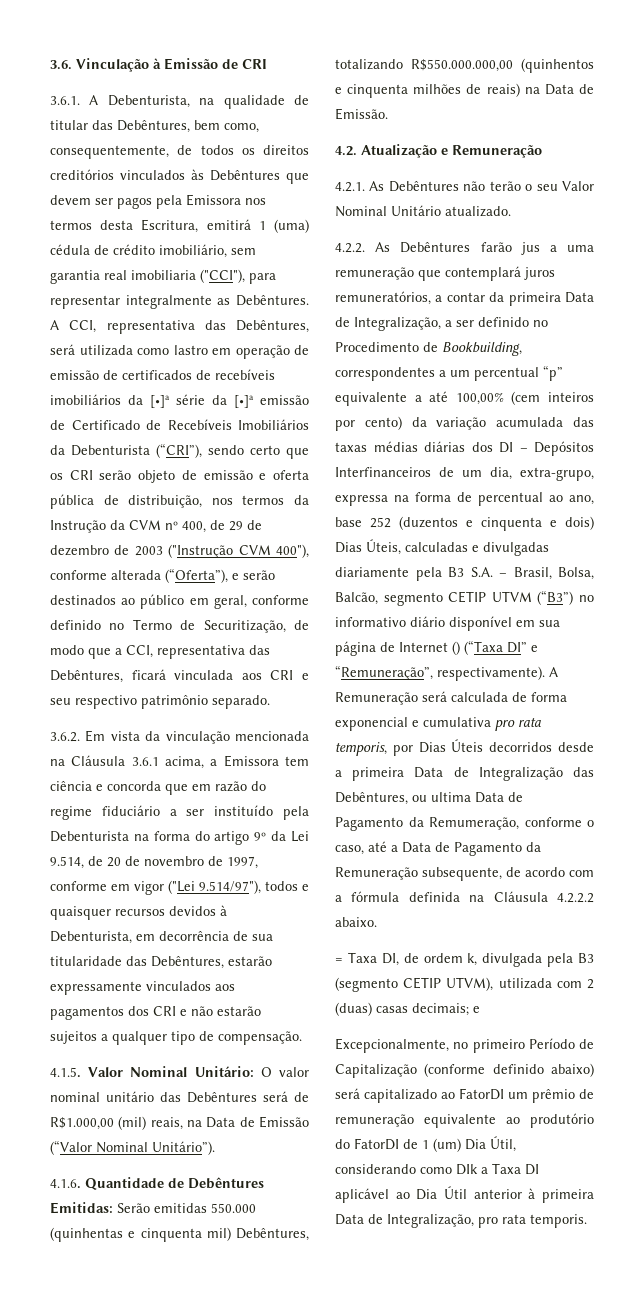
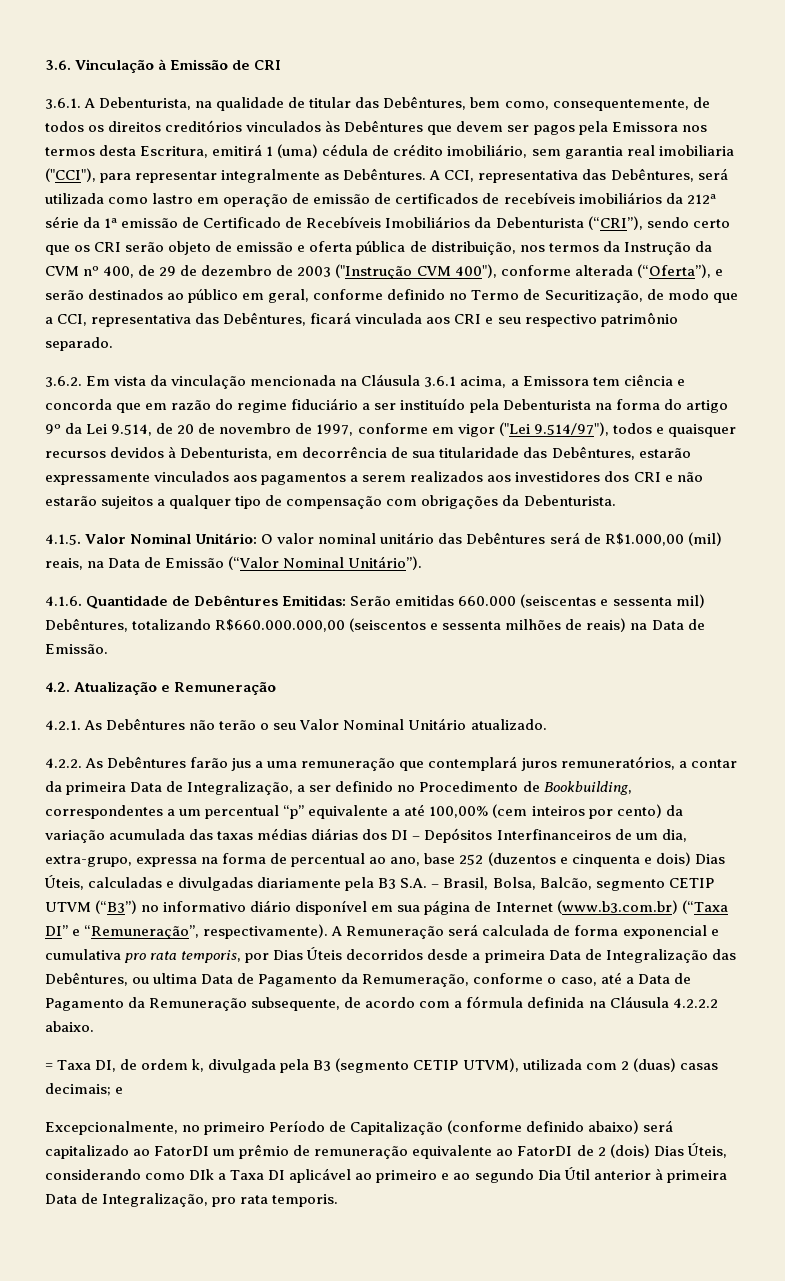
- A CCI, representativa das Debêntures, será utilizada como lastro em operação de emissão de certificados de recebíveis imobiliários da [•]ª série da [•]ª emissão de Certificado de Recebíveis Imobiliários da Debenturista (“CRI”), sendo certo que os CRI serão objeto de emissão e oferta pública de distribuição, nos termos da Instrução da CVM nº 400, de 29 de dezembro de 2003 ("Instrução CVM 400"), conforme alterada (“Oferta”), e serão destinados ao público em geral, conforme definido no Termo de Securitização, de modo que a CCI, representativa das Debêntures, ficará vinculada aos CRI e seu respectivo patrimônio separado.
+ A CCI, representativa das Debêntures, será utilizada como lastro em operação de emissão de certificados de recebíveis imobiliários da 212ª série da 1ª emissão de Certificado de Recebíveis Imobiliários da Debenturista (“CRI”), sendo certo que os CRI serão objeto de emissão e oferta pública de distribuição, nos termos da Instrução da CVM nº 400, de 29 de dezembro de 2003 ("Instrução CVM 400"), conforme alterada (“Oferta”), e serão destinados ao público em geral, conforme definido no Termo de Securitização, de modo que a CCI, representativa das Debêntures, ficará vinculada aos CRI e seu respectivo patrimônio separado.
- 3.6.2. Em vista da vinculação mencionada na Cláusula 3.6.1 acima, a Emissora tem ciência e concorda que em razão do regime fiduciário a ser instituído pela Debenturista na forma do artigo 9º da Lei 9.514, de 20 de novembro de 1997, conforme em vigor ("Lei 9.514/97"), todos e quaisquer recursos devidos à Debenturista, em decorrência de sua titularidade das Debêntures, estarão expressamente vinculados aos pagamentos dos CRI e não estarão sujeitos a qualquer tipo de compensação.
+ 3.6.2. Em vista da vinculação mencionada na Cláusula 3.6.1 acima, a Emissora tem ciência e concorda que em razão do regime fiduciário a ser instituído pela Debenturista na forma do artigo 9º da Lei 9.514, de 20 de novembro de 1997, conforme em vigor ("Lei 9.514/97"), todos e quaisquer recursos devidos à Debenturista, em decorrência de sua titularidade das Debêntures, estarão expressamente vinculados aos pagamentos a serem realizados aos investidores dos CRI e não estarão sujeitos a qualquer tipo de compensação com obrigações da Debenturista.
- 4.1.6. Quantidade de Debêntures Emitidas: Serão emitidas 550.000 (quinhentas e cinquenta mil) Debêntures, totalizando R$550.000.000,00 (quinhentos e cinquenta milhões de reais) na Data de Emissão.
+ 4.1.6. Quantidade de Debêntures Emitidas: Serão emitidas 660.000 (seiscentas e sessenta mil) Debêntures, totalizando R$660.000.000,00 (seiscentos e sessenta milhões de reais) na Data de Emissão.
- 4.2.2. As Debêntures farão jus a uma remuneração que contemplará juros remuneratórios, a contar da primeira Data de Integralização, a ser definido no Procedimento de Bookbuilding, correspondentes a um percentual “p” equivalente a até 100,00% (cem inteiros por cento) da variação acumulada das taxas médias diárias dos DI – Depósitos Interfinanceiros de um dia, extra-grupo, expressa na forma de percentual ao ano, base 252 (duzentos e cinquenta e dois) Dias Úteis, calculadas e divulgadas diariamente pela B3 S.A. – Brasil, Bolsa, Balcão, segmento CETIP UTVM (“B3”) no informativo diário disponível em sua página de Internet () (“Taxa DI” e “Remuneração”, respectivamente).
+ 4.2.2. As Debêntures farão jus a uma remuneração que contemplará juros remuneratórios, a contar da primeira Data de Integralização, a ser definido no Procedimento de Bookbuilding, correspondentes a um percentual “p” equivalente a até 100,00% (cem inteiros por cento) da variação acumulada das taxas médias diárias dos DI – Depósitos Interfinanceiros de um dia, extra-grupo, expressa na forma de percentual ao ano, base 252 (duzentos e cinquenta e dois) Dias Úteis, calculadas e divulgadas diariamente pela B3 S.A. – Brasil, Bolsa, Balcão, segmento CETIP UTVM (“B3”) no informativo diário disponível em sua página de Internet (www.b3.com.br) (“Taxa DI” e “Remuneração”, respectivamente).
- Excepcionalmente, no primeiro Período de Capitalização (conforme definido abaixo) será capitalizado ao FatorDI um prêmio de remuneração equivalente ao produtório do FatorDI de 1 (um) Dia Útil, considerando como DIk a Taxa DI aplicável ao Dia Útil anterior à primeira Data de Integralização, pro rata temporis.
+ Excepcionalmente, no primeiro Período de Capitalização (conforme definido abaixo) será capitalizado ao FatorDI um prêmio de remuneração equivalente ao FatorDI de 2 (dois) Dias Úteis, considerando como DIk a Taxa DI aplicável ao primeiro e ao segundo Dia Útil anterior à primeira Data de Integralização, pro rata temporis.

